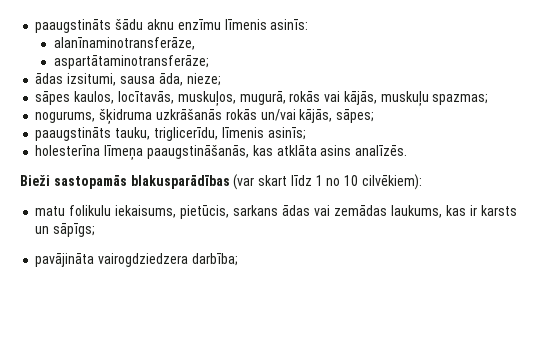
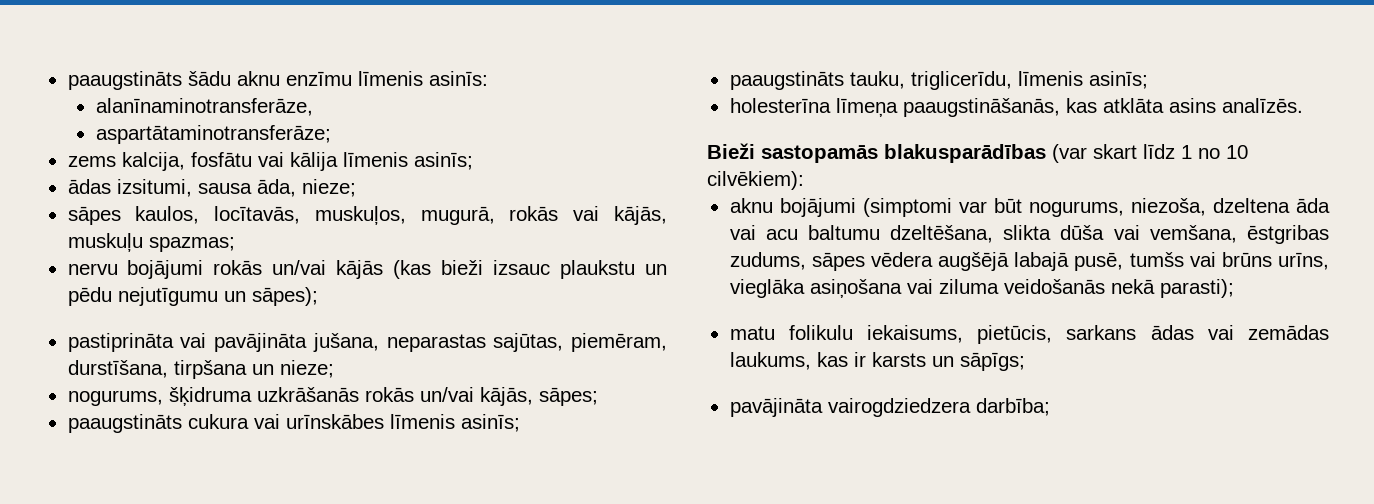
+ zems kalcija, fosfātu vai kālija līmenis asinīs;
+ nervu bojājumi rokās un/vai kājās (kas bieži izsauc plaukstu un pēdu nejutīgumu un sāpes);
+ pastiprināta vai pavājināta jušana, neparastas sajūtas, piemēram, durstīšana, tirpšana un nieze;
+ paaugstināts cukura vai urīnskābes līmenis asinīs;
+ aknu bojājumi (simptomi var būt nogurums, niezoša, dzeltena āda vai acu baltumu dzeltēšana, slikta dūša vai vemšana, ēstgribas zudums, sāpes vēdera augšējā labajā pusē, tumšs vai brūns urīns, vieglāka asiņošana vai ziluma veidošanās nekā parasti);

